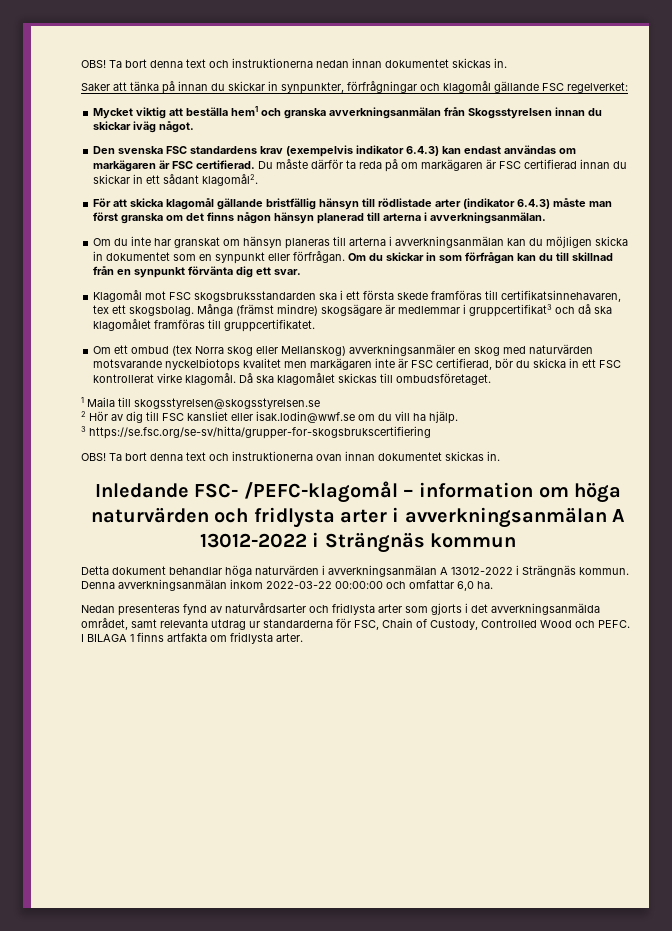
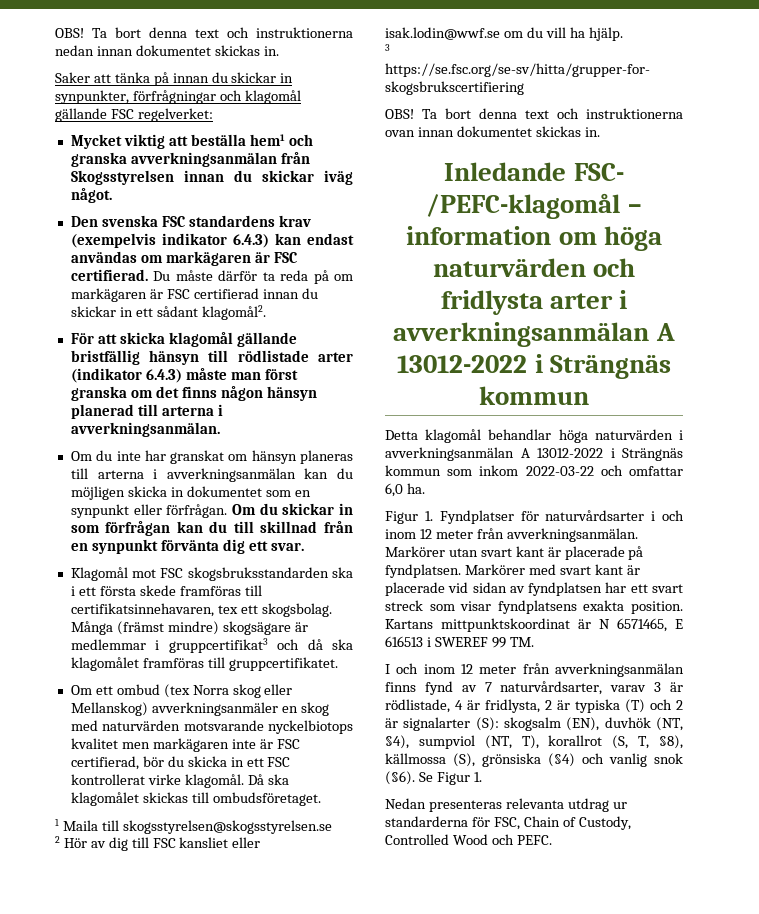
- Detta dokument behandlar höga naturvärden i avverkningsanmälan A 13012-2022 i Strängnäs kommun. Denna avverkningsanmälan inkom 2022-03-22 00:00:00 och omfattar 6,0 ha.
+ Detta klagomål behandlar höga naturvärden i avverkningsanmälan A 13012-2022 i Strängnäs kommun som inkom 2022-03-22 och omfattar 6,0 ha.
- Nedan presenteras fynd av naturvårdsarter och fridlysta arter som gjorts i det avverkningsanmälda området, samt relevanta utdrag ur standarderna för FSC, Chain of Custody, Controlled Wood och PEFC. I BILAGA 1 finns artfakta om fridlysta arter.
+ Figur 1. Fyndplatser för naturvårdsarter i och inom 12 meter från avverkningsanmälan. Markörer utan svart kant är placerade på fyndplatsen. Markörer med svart kant är placerade vid sidan av fyndplatsen har ett svart streck som visar fyndplatsens exakta position. Kartans mittpunktskoordinat är N 6571465, E 616513 i SWEREF 99 TM.
+ I och inom 12 meter från avverkningsanmälan finns fynd av 7 naturvårdsarter, varav 3 är rödlistade, 4 är fridlysta, 2 är typiska (T) och 2 är signalarter (S): skogsalm (EN), duvhök (NT, §4), sumpviol (NT, T), korallrot (S, T, §8), källmossa (S), grönsiska (§4) och vanlig snok (§6). Se Figur 1.
+ Nedan presenteras relevanta utdrag ur standarderna för FSC, Chain of Custody, Controlled Wood och PEFC.

